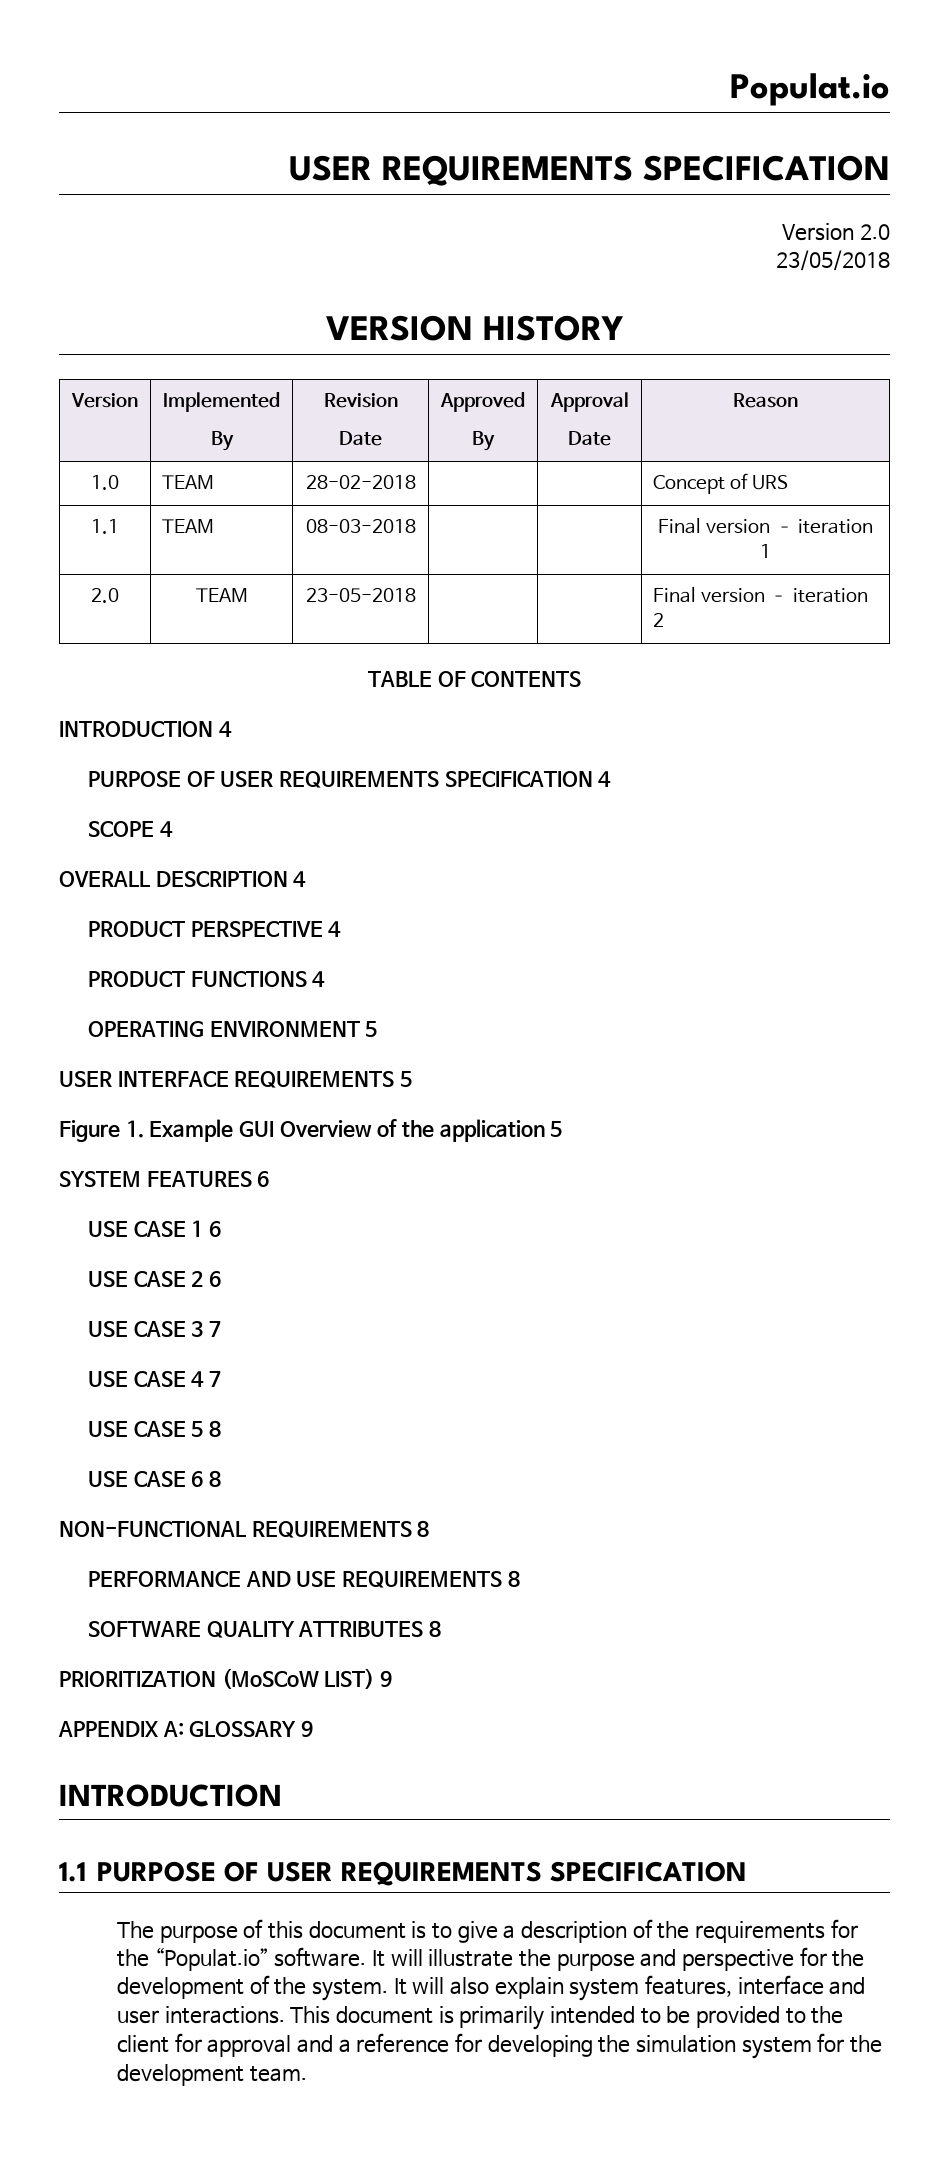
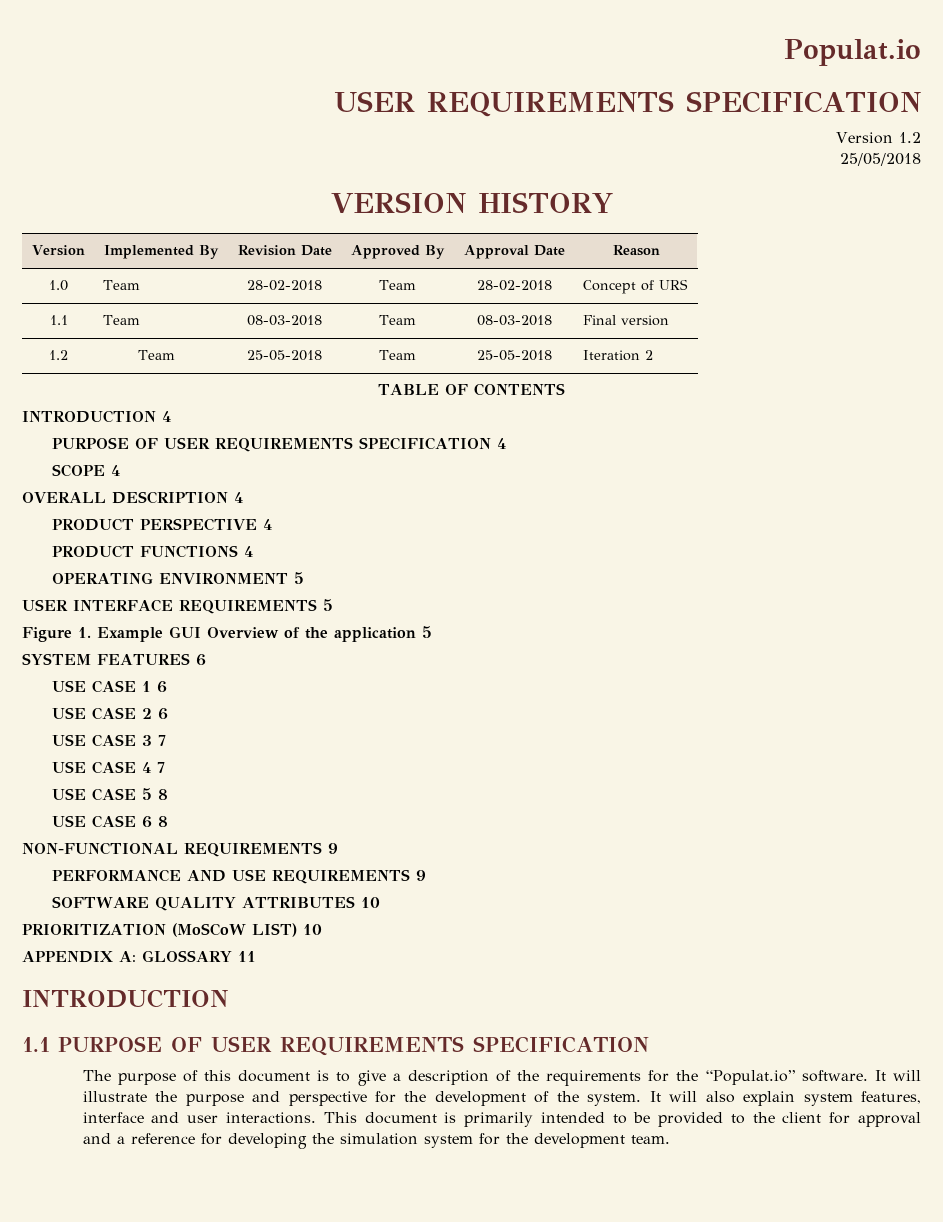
- Version 2.0
- 23/05/2018
+ Version 1.2
+ 25/05/2018
- Version | Implemented
- By | Revision
- Date | Approved
- By | Approval
- Date | Reason
+ Version | Implemented By | Revision Date | Approved By | Approval Date | Reason
- 1.0 | TEAM | 28-02-2018 | | | Concept of URS
+ 1.0 | Team | 28-02-2018 | Team | 28-02-2018 | Concept of URS
- 1.1 | TEAM | 08-03-2018 | | | Final version – iteration 1
- 2.0 | TEAM | 23-05-2018 | | | Final version – iteration 2
+ 1.1 | Team | 08-03-2018 | Team | 08-03-2018 | Final version
+ 1.2 | Team | 25-05-2018 | Team | 25-05-2018 | Iteration 2
- NON-FUNCTIONAL REQUIREMENTS 8
+ NON-FUNCTIONAL REQUIREMENTS 9
- PERFORMANCE AND USE REQUIREMENTS 8
+ PERFORMANCE AND USE REQUIREMENTS 9
- SOFTWARE QUALITY ATTRIBUTES 8
+ SOFTWARE QUALITY ATTRIBUTES 10
- PRIORITIZATION (MoSCoW LIST) 9
+ PRIORITIZATION (MoSCoW LIST) 10
- APPENDIX A: GLOSSARY 9
+ APPENDIX A: GLOSSARY 11

